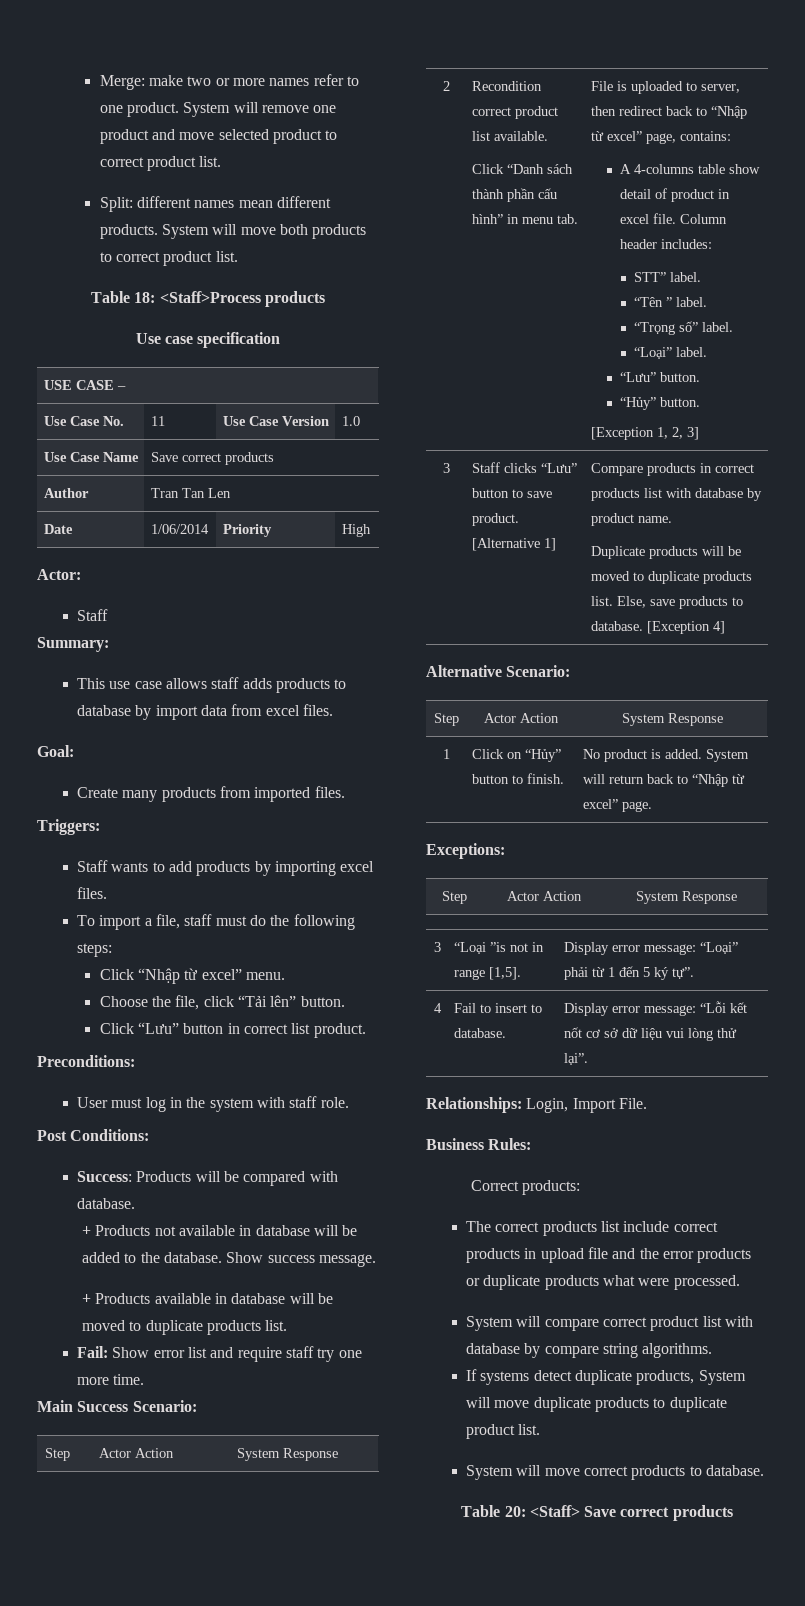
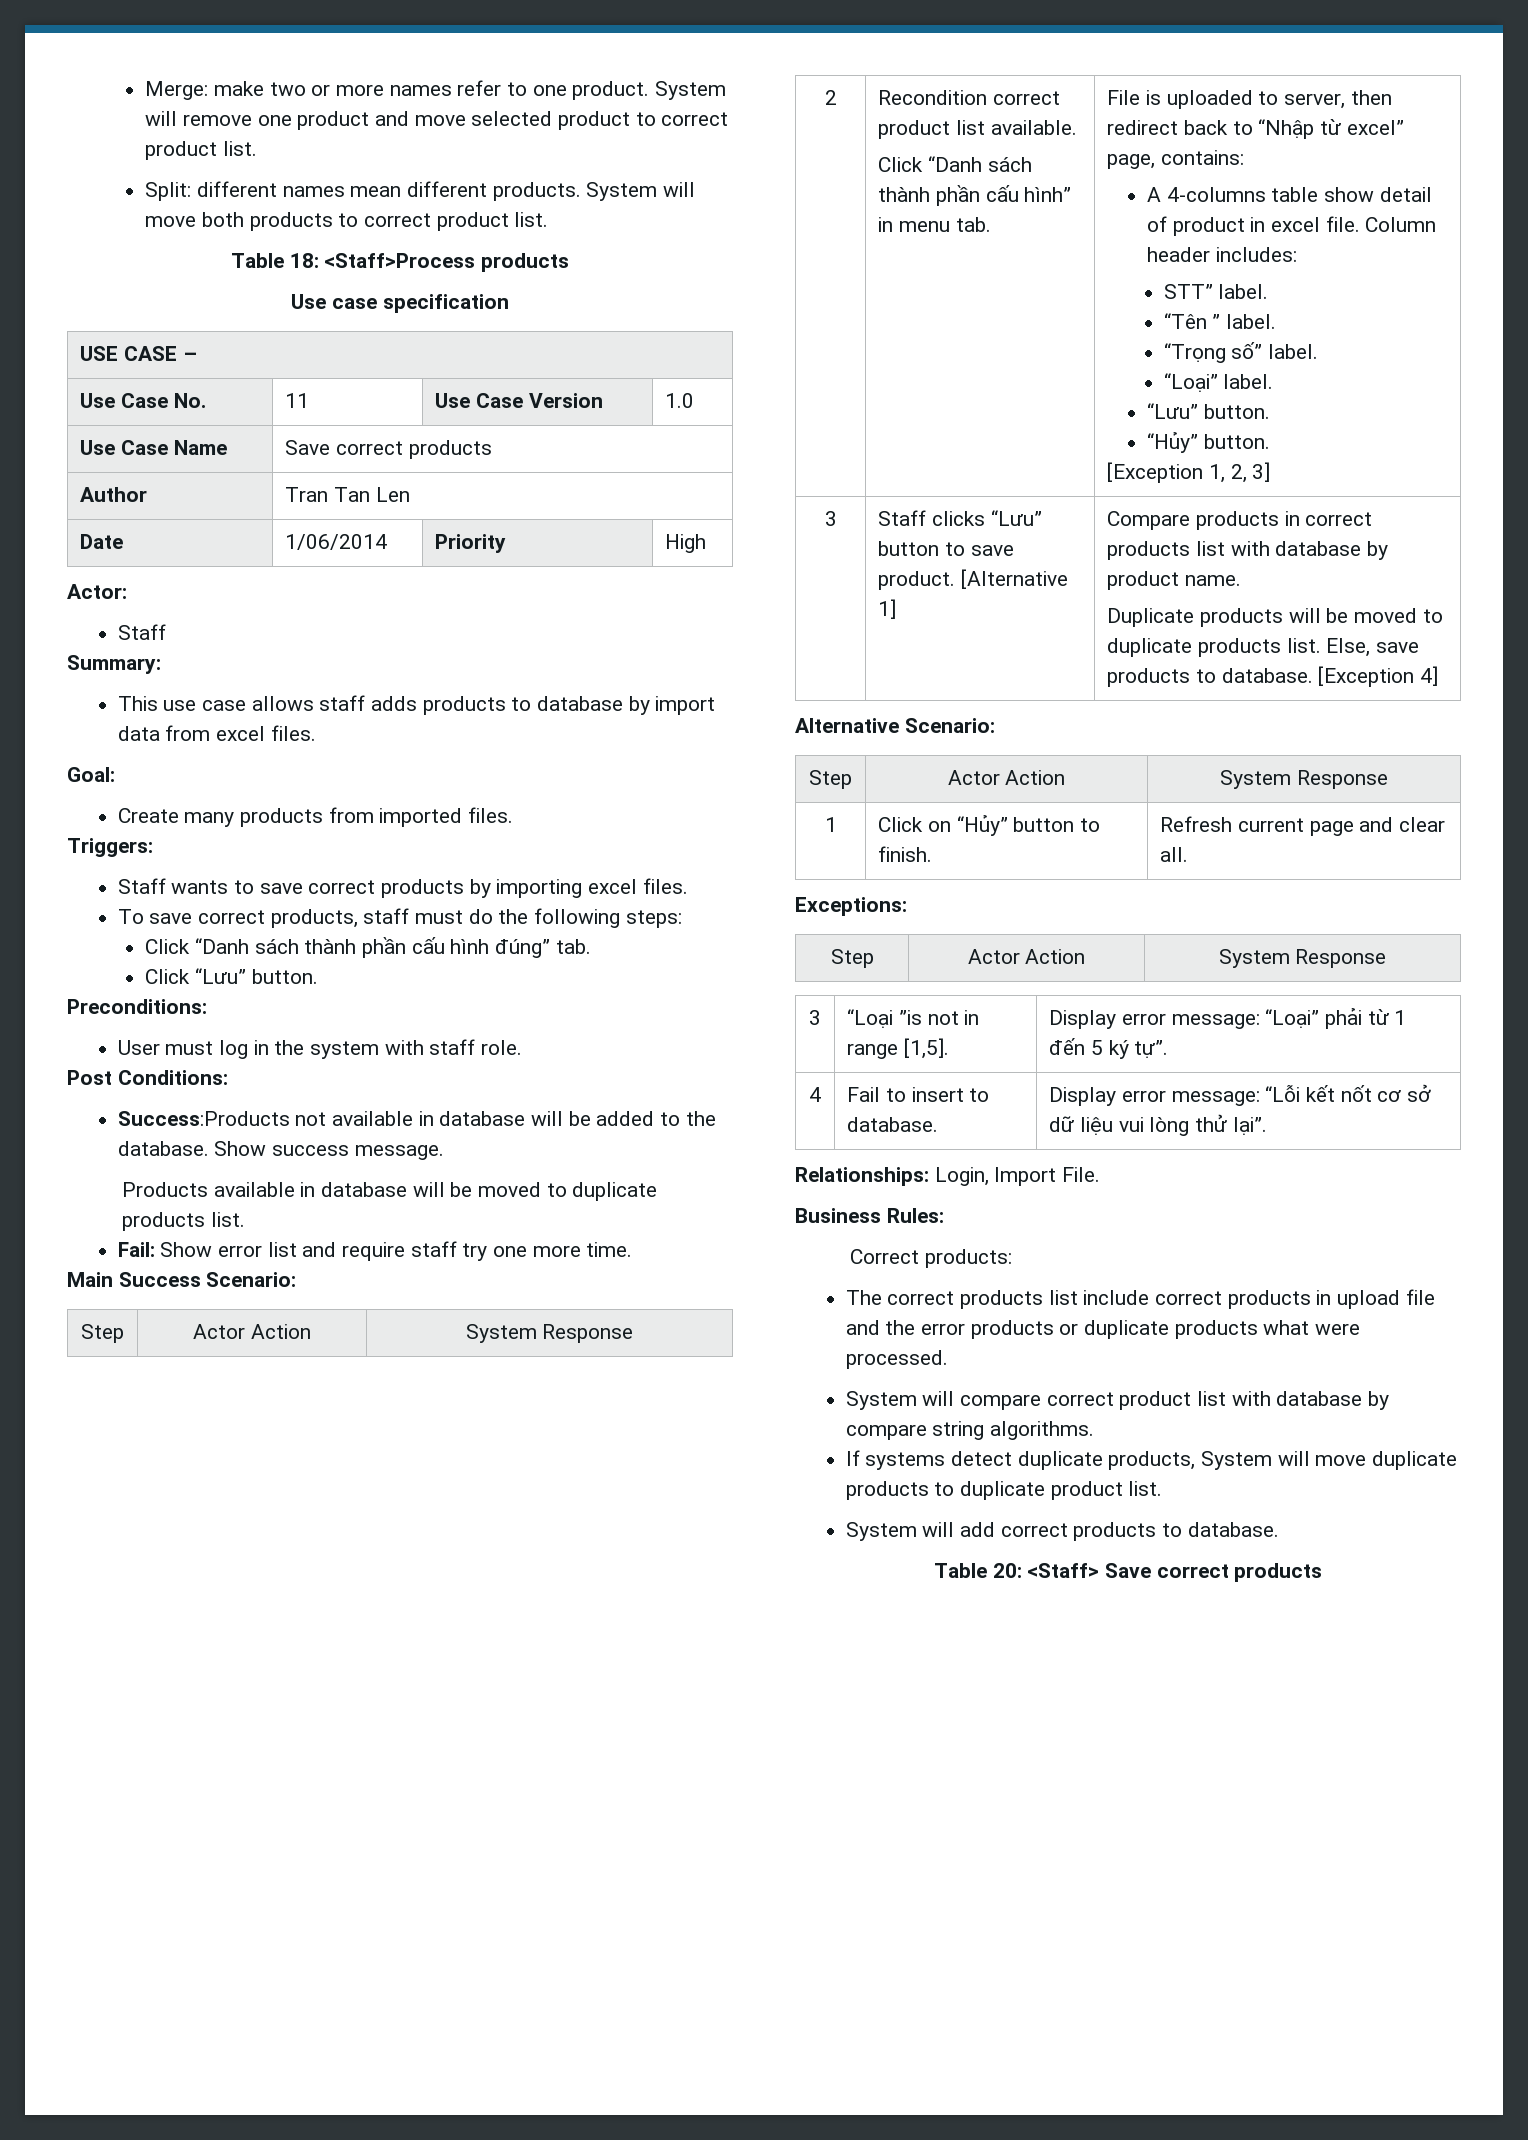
- Staff wants to add products by importing excel files.
+ Staff wants to save correct products by importing excel files.
- To import a file, staff must do the following steps:
+ To save correct products, staff must do the following steps:
- Click “Nhập từ excel” menu.
- Choose the file, click “Tải lên” button.
- Click “Lưu” button in correct list product.
+ Click “Danh sách thành phần cấu hình đúng” tab.
+ Click “Lưu” button.
- Success: Products will be compared with database.
- + Products not available in database will be added to the database.
+ Success:Products not available in database will be added to the database.
- + Products available in database will be moved to duplicate products list.
+ Products available in database will be moved to duplicate products list.
- 1 | Click on “Hủy” button to finish. | No product is added. System will return back to “Nhập từ excel” page.
+ 1 | Click on “Hủy” button to finish. | Refresh current page and clear all.
- System will move correct products to database.
+ System will add correct products to database.

